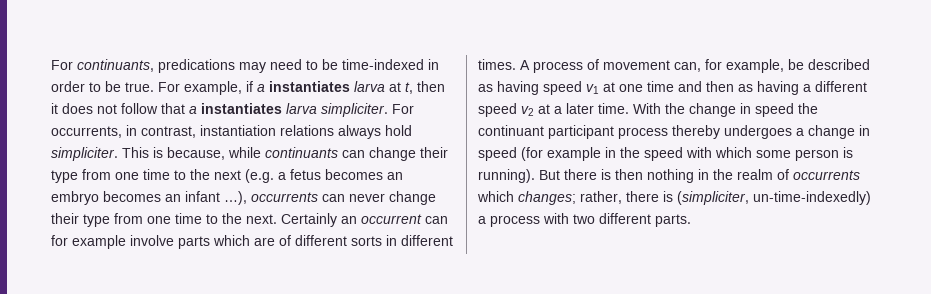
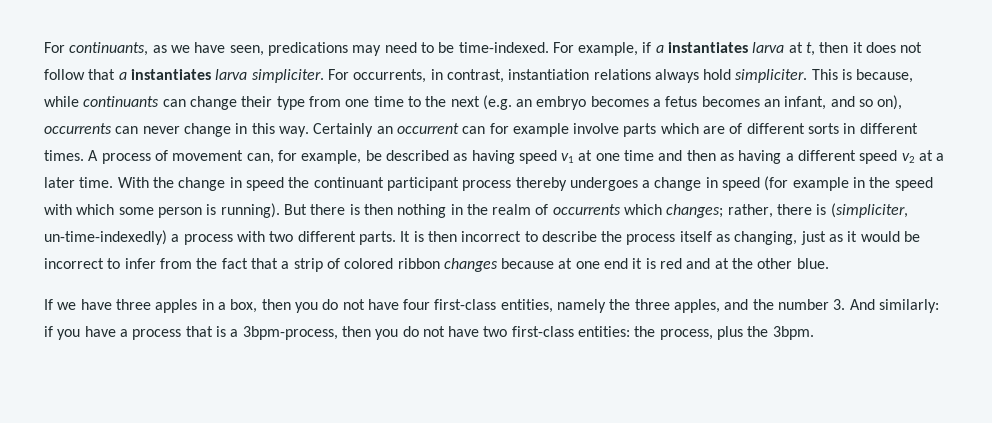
- For continuants, predications may need to be time-indexed in order to be true.
+ For continuants, as we have seen, predications may need to be time-indexed.
- This is because, while continuants can change their type from one time to the next (e.g. a fetus becomes an embryo becomes an infant …), occurrents can never change their type from one time to the next.
+ This is because, while continuants can change their type from one time to the next (e.g. an embryo becomes a fetus becomes an infant, and so on), occurrents can never change in this way.
+ It is then incorrect to describe the process itself as changing, just as it would be incorrect to infer from the fact that a strip of colored ribbon changes because at one end it is red and at the other blue.
+ If we have three apples in a box, then you do not have four first-class entities, namely the three apples, and the number 3. And similarly: if you have a process that is a 3bpm-process, then you do not have two first-class entities: the process, plus the 3bpm.

